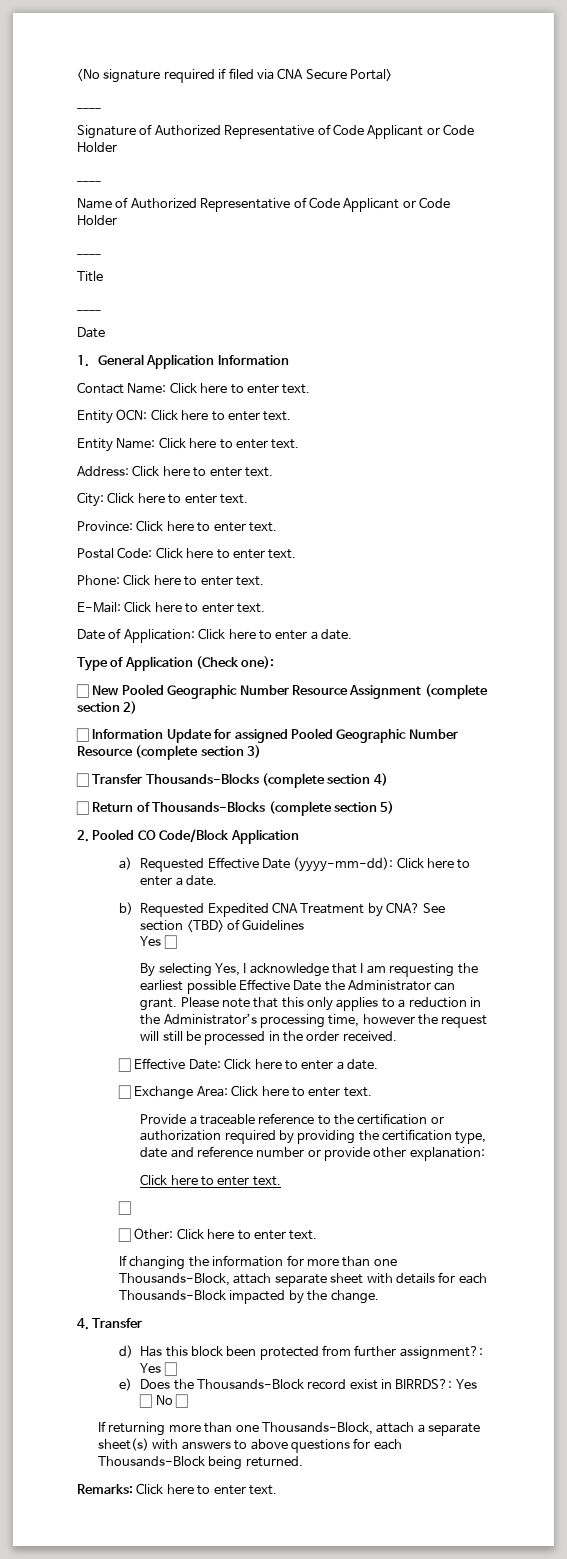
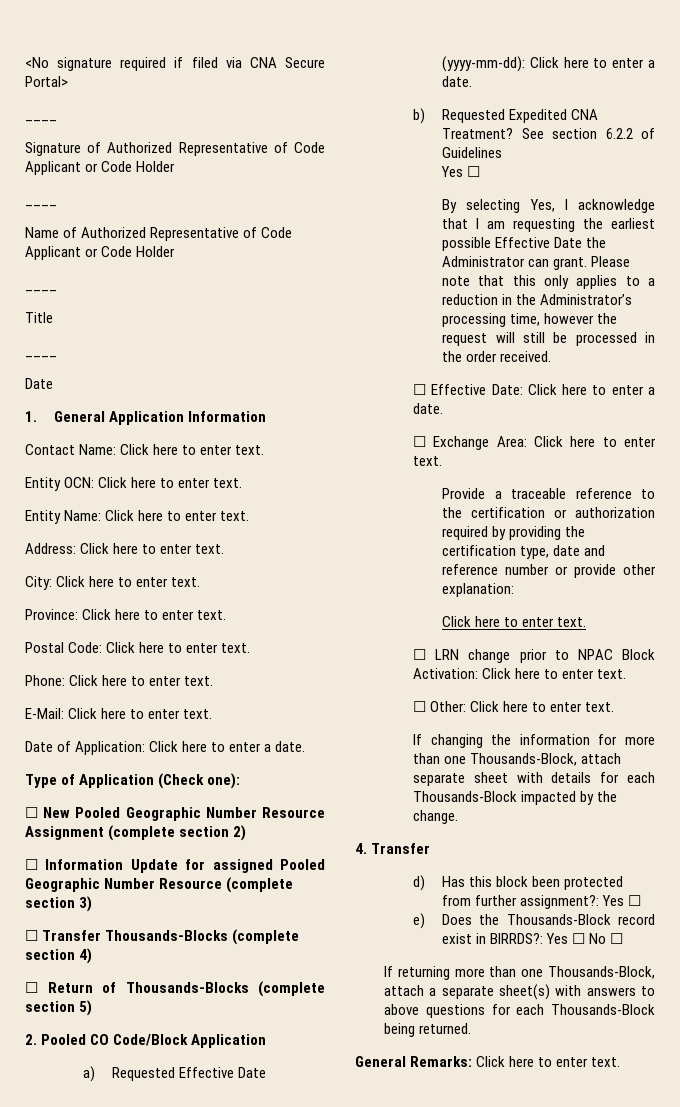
- b) Requested Expedited CNA Treatment by CNA?
+ b) Requested Expedited CNA Treatment?
- See section <TBD> of Guidelines
+ See section 6.2.2 of Guidelines
  Provide a traceable reference to the certification or authorization required by providing the certification type, date and reference number or provide other explanation:
  Click here to enter text.
- ☐
+ ☐ LRN change prior to NPAC Block Activation: Click here to enter text.
- Remarks: Click here to enter text.
+ General Remarks: Click here to enter text.

